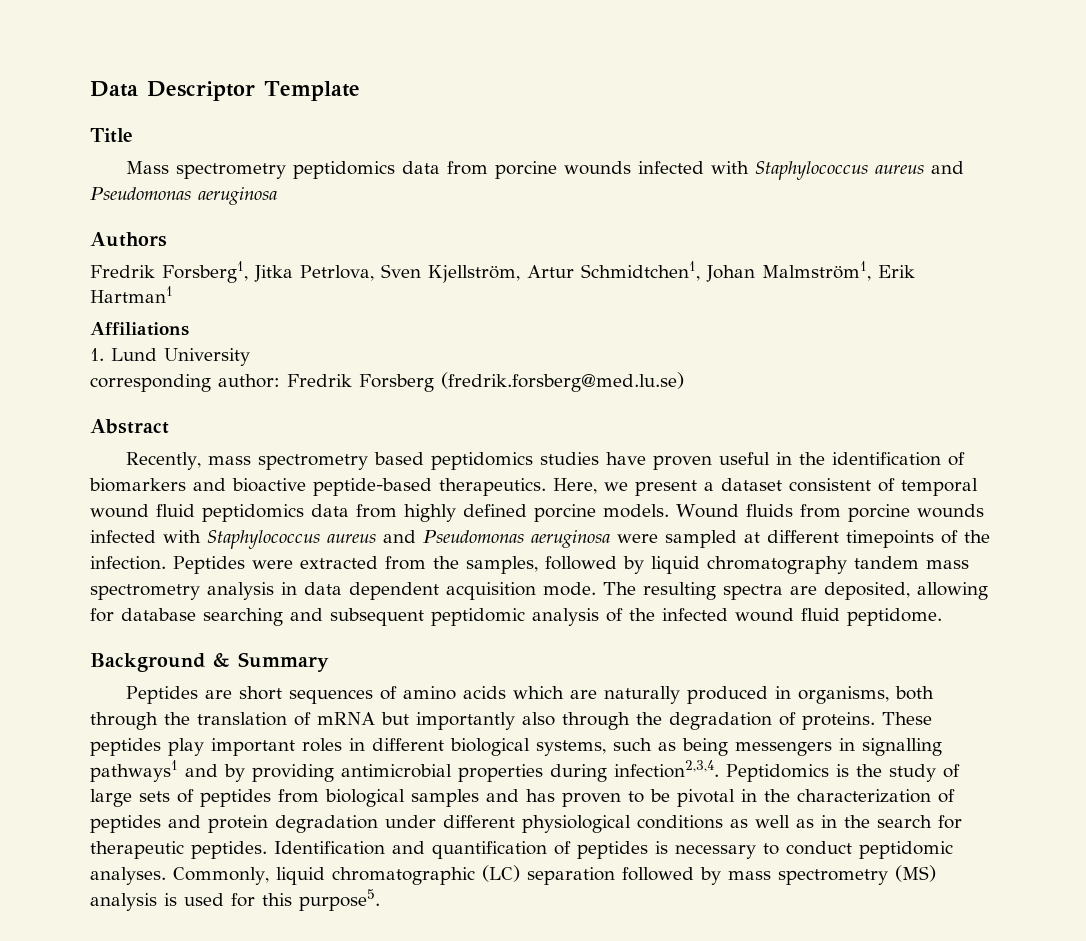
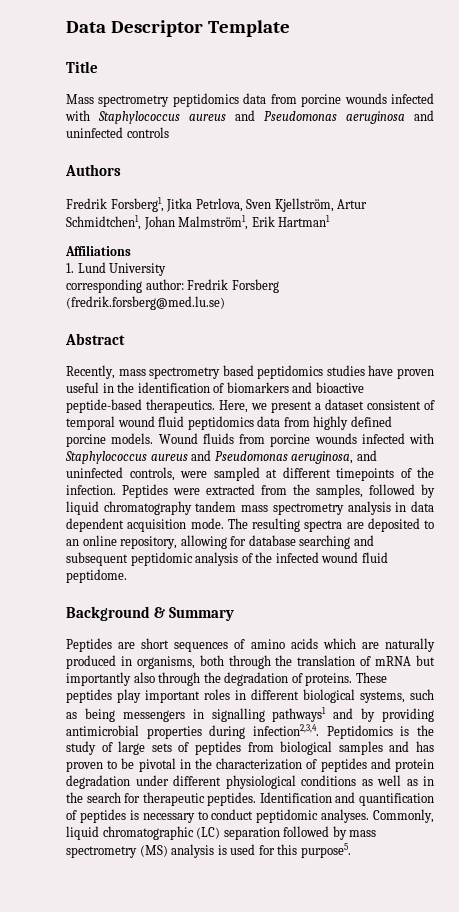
- Mass spectrometry peptidomics data from porcine wounds infected with Staphylococcus aureus and Pseudomonas aeruginosa
+ Mass spectrometry peptidomics data from porcine wounds infected with Staphylococcus aureus and Pseudomonas aeruginosa and uninfected controls
- Wound fluids from porcine wounds infected with Staphylococcus aureus and Pseudomonas aeruginosa were sampled at different timepoints of the infection.
+ Wound fluids from porcine wounds infected with Staphylococcus aureus and Pseudomonas aeruginosa, and uninfected controls, were sampled at different timepoints of the infection.
- The resulting spectra are deposited, allowing for database searching and subsequent peptidomic analysis of the infected wound fluid peptidome.
+ The resulting spectra are deposited to an online repository, allowing for database searching and subsequent peptidomic analysis of the infected wound fluid peptidome.

